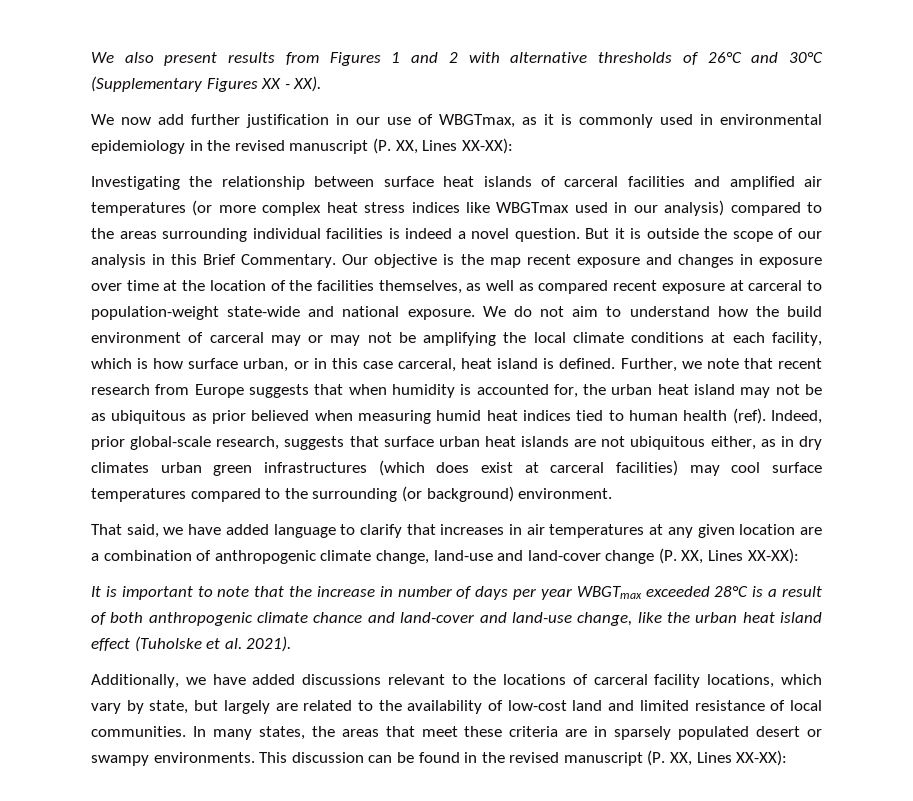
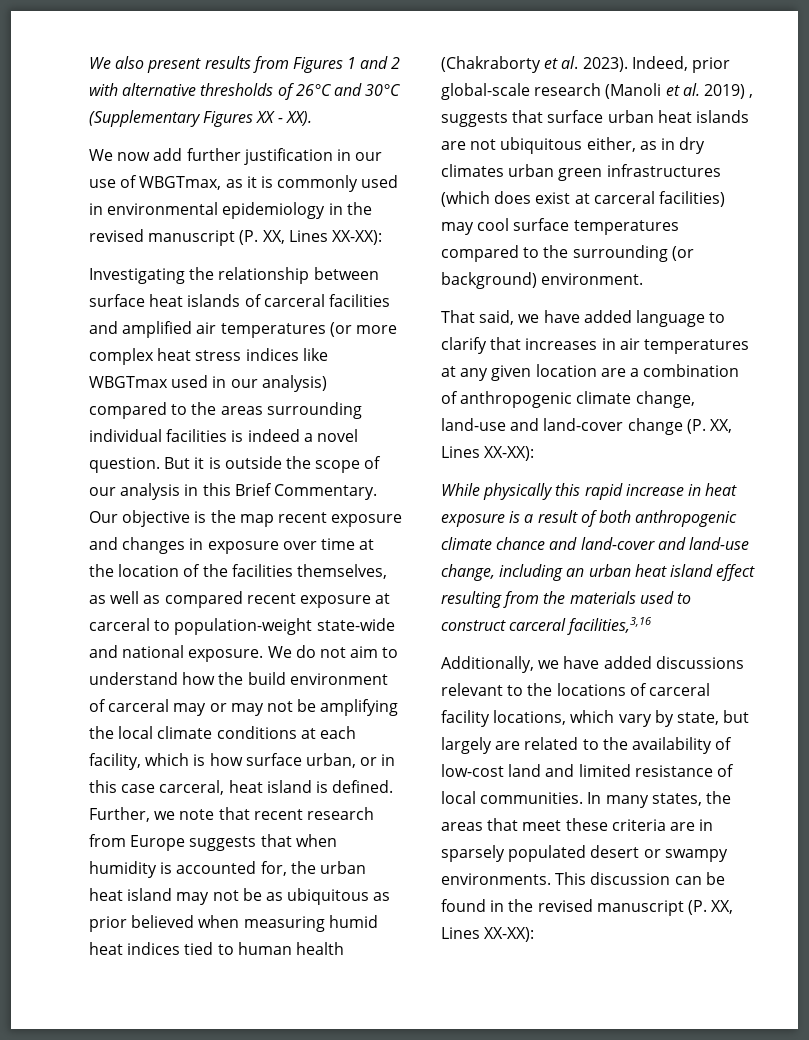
- Further, we note that recent research from Europe suggests that when humidity is accounted for, the urban heat island may not be as ubiquitous as prior believed when measuring humid heat indices tied to human health (ref). Indeed, prior global-scale research, suggests that surface urban heat islands are not ubiquitous either, as in dry climates urban green infrastructures (which does exist at carceral facilities) may cool surface temperatures compared to the surrounding (or background) environment.
+ Further, we note that recent research from Europe suggests that when humidity is accounted for, the urban heat island may not be as ubiquitous as prior believed when measuring humid heat indices tied to human health (Chakraborty et al. 2023). Indeed, prior global-scale research (Manoli et al. 2019) , suggests that surface urban heat islands are not ubiquitous either, as in dry climates urban green infrastructures (which does exist at carceral facilities) may cool surface temperatures compared to the surrounding (or background) environment.
- It is important to note that the increase in number of days per year WBGTmax exceeded 28°C is a result of both anthropogenic climate chance and land-cover and land-use change, like the urban heat island effect (Tuholske et al. 2021).
+ While physically this rapid increase in heat exposure is a result of both anthropogenic climate chance and land-cover and land-use change, including an urban heat island effect resulting from the materials used to construct carceral facilities,3,16

